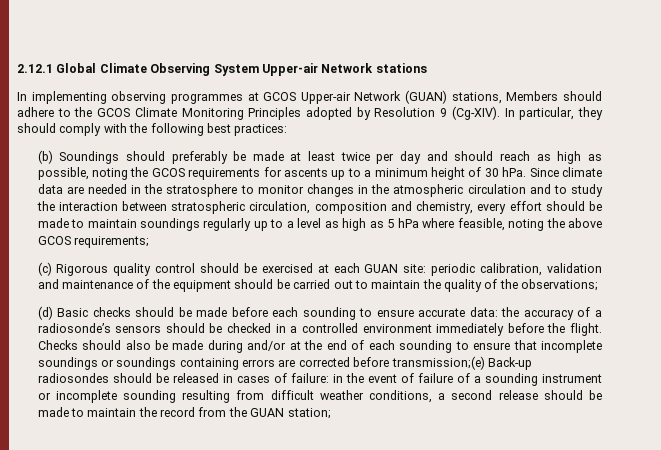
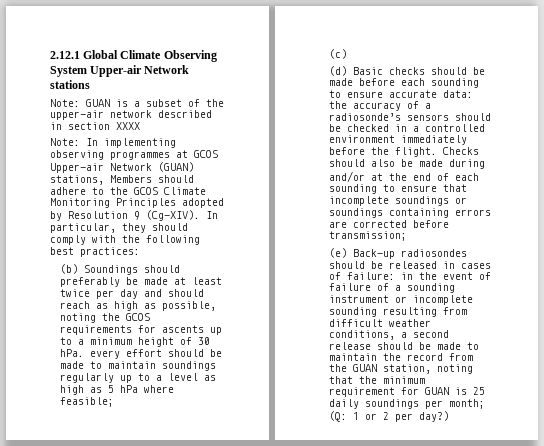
- In implementing observing programmes at GCOS Upper-air Network (GUAN) stations, Members should adhere to the GCOS Climate Monitoring Principles adopted by Resolution 9 (Cg-XIV).
+ Note: GUAN is a subset of the upper-air network described in section XXXX
+ Note: In implementing observing programmes at GCOS Upper-air Network (GUAN) stations, Members should adhere to the GCOS Climate Monitoring Principles adopted by Resolution 9 (Cg-XIV).
- (b) Soundings should preferably be made at least twice per day and should reach as high as possible, noting the GCOS requirements for ascents up to a minimum height of 30 hPa. Since climate data are needed in the stratosphere to monitor changes in the atmospheric circulation and to study the interaction between stratospheric circulation, composition and chemistry, every effort should be made to maintain soundings regularly up to a level as high as 5 hPa where feasible, noting the above GCOS requirements;
- (c) Rigorous quality control should be exercised at each GUAN site: periodic calibration, validation and maintenance of the equipment should be carried out to maintain the quality of the observations;
+ (b) Soundings should preferably be made at least twice per day and should reach as high as possible, noting the GCOS requirements for ascents up to a minimum height of 30 hPa. every effort should be made to maintain soundings regularly up to a level as high as 5 hPa where feasible;
+ (c)
- Checks should also be made during and/or at the end of each sounding to ensure that incomplete soundings or soundings containing errors are corrected before transmission;(e) Back-up radiosondes should be released in cases of failure:
+ Checks should also be made during and/or at the end of each sounding to ensure that incomplete soundings or soundings containing errors are corrected before transmission;
+ (e) Back-up radiosondes should be released in cases of failure:
- in the event of failure of a sounding instrument or incomplete sounding resulting from difficult weather conditions, a second release should be made to maintain the record from the GUAN station;
+ in the event of failure of a sounding instrument or incomplete sounding resulting from difficult weather conditions, a second release should be made to maintain the record from the GUAN station, noting that the minimum requirement for GUAN is 25 daily soundings per month; (Q: 1 or 2 per day?)

